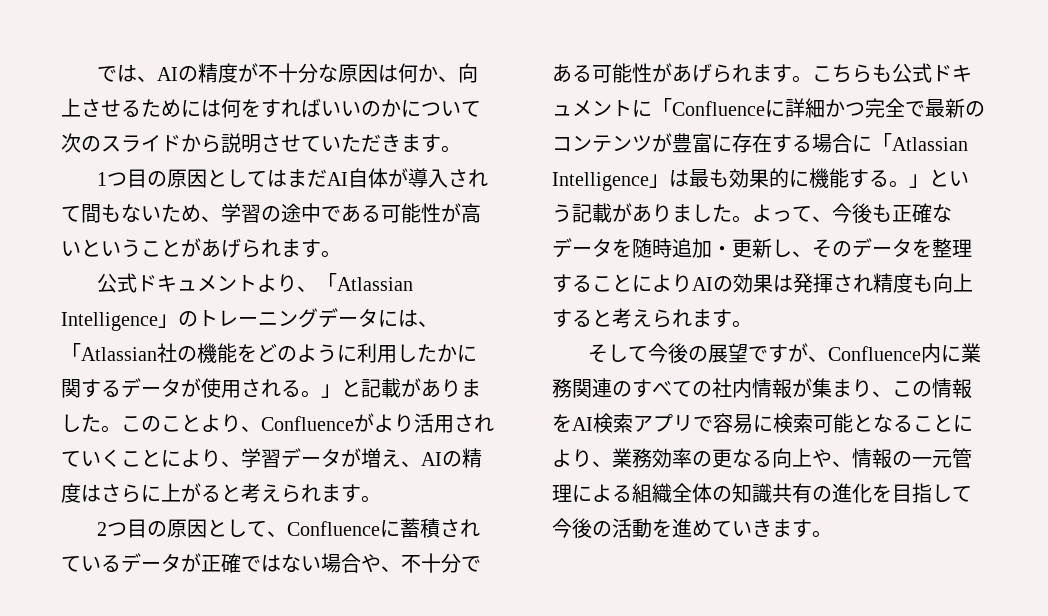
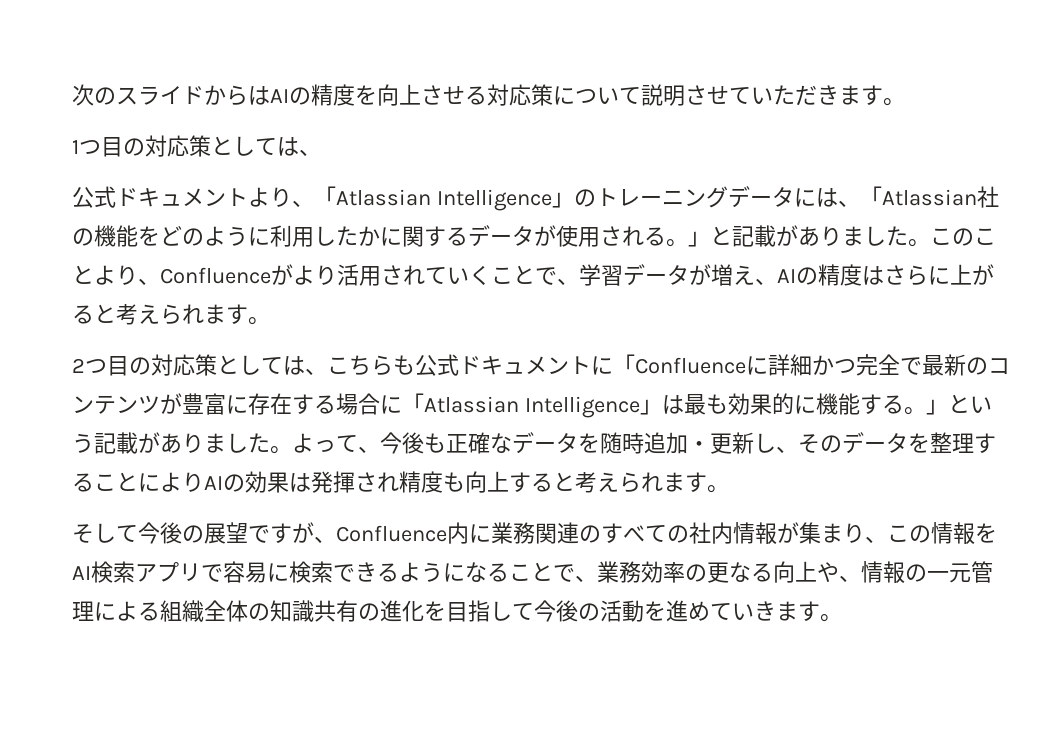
- では、AIの精度が不十分な原因は何か、向上させるためには何をすればいいのかについて次のスライドから説明させていただきます。
+ 次のスライドからはAIの精度を向上させる対応策について説明させていただきます。
- 1つ目の原因としてはまだAI自体が導入されて間もないため、学習の途中である可能性が高いということがあげられます。
+ 1つ目の対応策としては、
- このことより、Confluenceがより活用されていくことにより、学習データが増え、AIの精度はさらに上がると考えられます。
+ このことより、Confluenceがより活用されていくことで、学習データが増え、AIの精度はさらに上がると考えられます。
- 2つ目の原因として、Confluenceに蓄積されているデータが正確ではない場合や、不十分である可能性があげられます。こちらも公式ドキュメントに「Confluenceに詳細かつ完全で最新のコンテンツが豊富に存在する場合に「Atlassian Intelligence」は最も効果的に機能する。」という記載がありました。
+ 2つ目の対応策としては、こちらも公式ドキュメントに「Confluenceに詳細かつ完全で最新のコンテンツが豊富に存在する場合に「Atlassian Intelligence」は最も効果的に機能する。」という記載がありました。
- そして今後の展望ですが、Confluence内に業務関連のすべての社内情報が集まり、この情報をAI検索アプリで容易に検索可能となることにより、業務効率の更なる向上や、情報の一元管理による組織全体の知識共有の進化を目指して今後の活動を進めていきます。
+ そして今後の展望ですが、Confluence内に業務関連のすべての社内情報が集まり、この情報をAI検索アプリで容易に検索できるようになることで、業務効率の更なる向上や、情報の一元管理による組織全体の知識共有の進化を目指して今後の活動を進めていきます。

